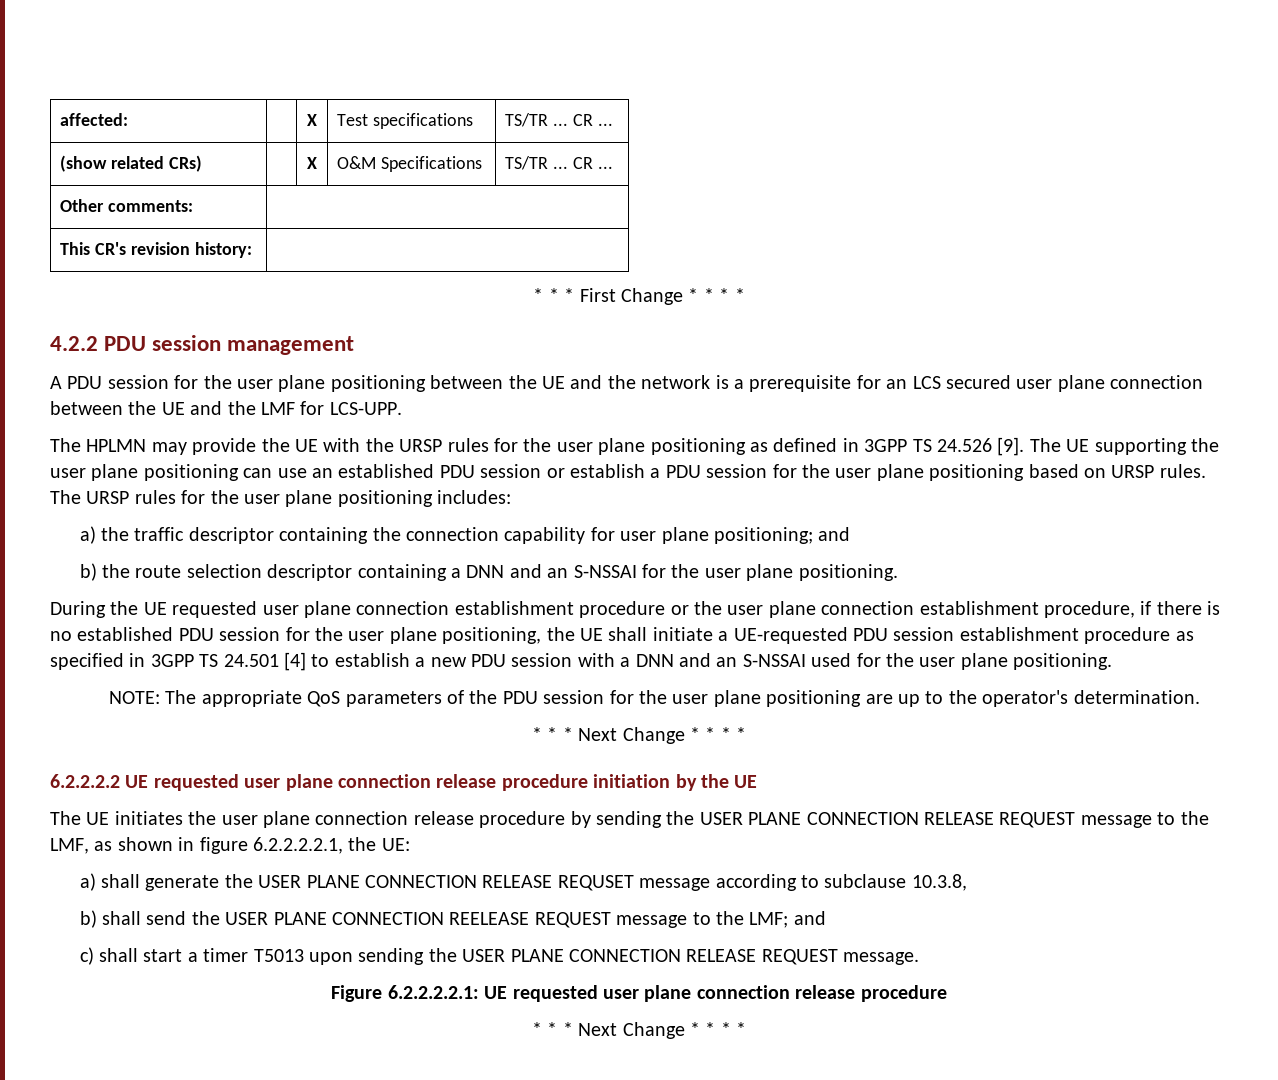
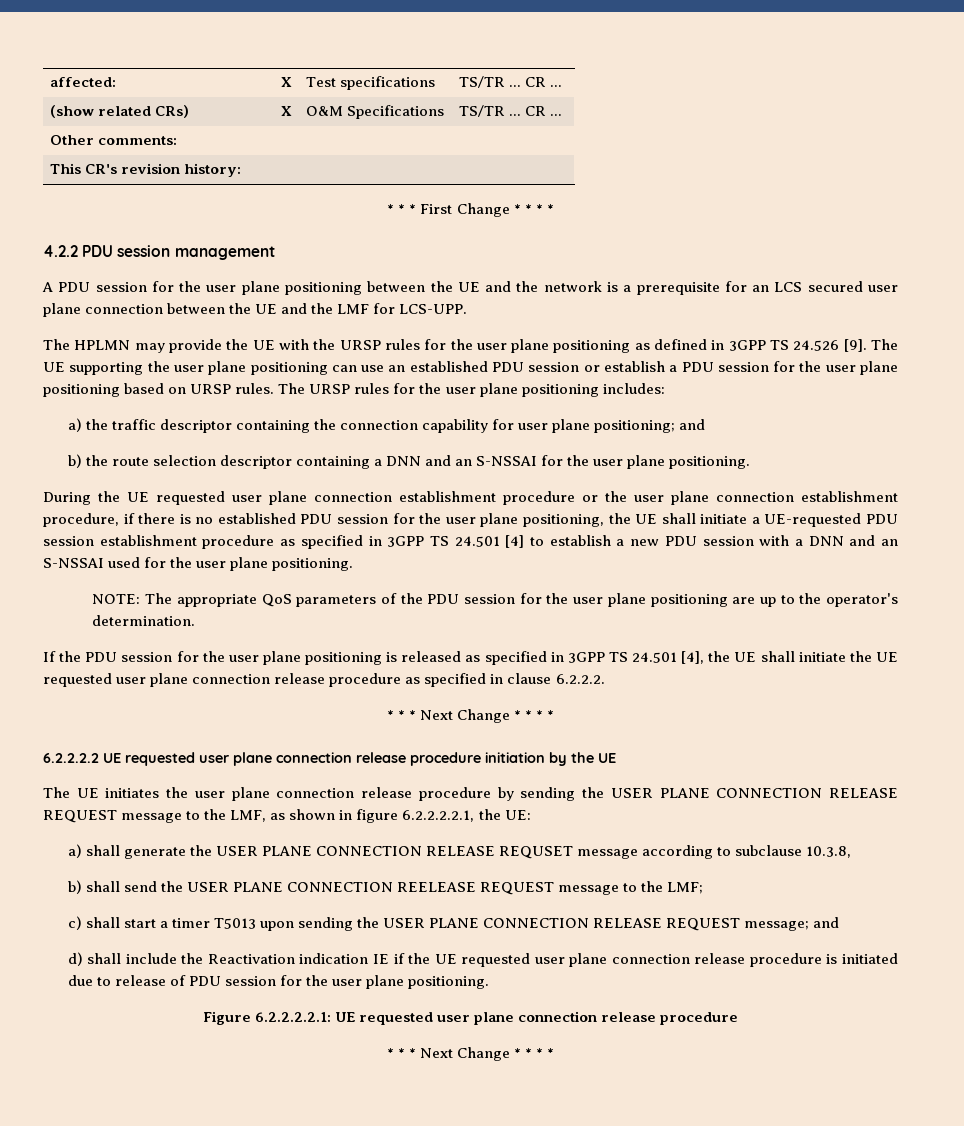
+ If the PDU session for the user plane positioning is released as specified in 3GPP TS 24.501 [4], the UE shall initiate the UE requested user plane connection release procedure as specified in clause 6.2.2.2.
- b) shall send the USER PLANE CONNECTION REELEASE REQUEST message to the LMF; and
+ b) shall send the USER PLANE CONNECTION REELEASE REQUEST message to the LMF;
- c) shall start a timer T5013 upon sending the USER PLANE CONNECTION RELEASE REQUEST message.
+ c) shall start a timer T5013 upon sending the USER PLANE CONNECTION RELEASE REQUEST message; and
+ d) shall include the Reactivation indication IE if the UE requested user plane connection release procedure is initiated due to release of PDU session for the user plane positioning.

